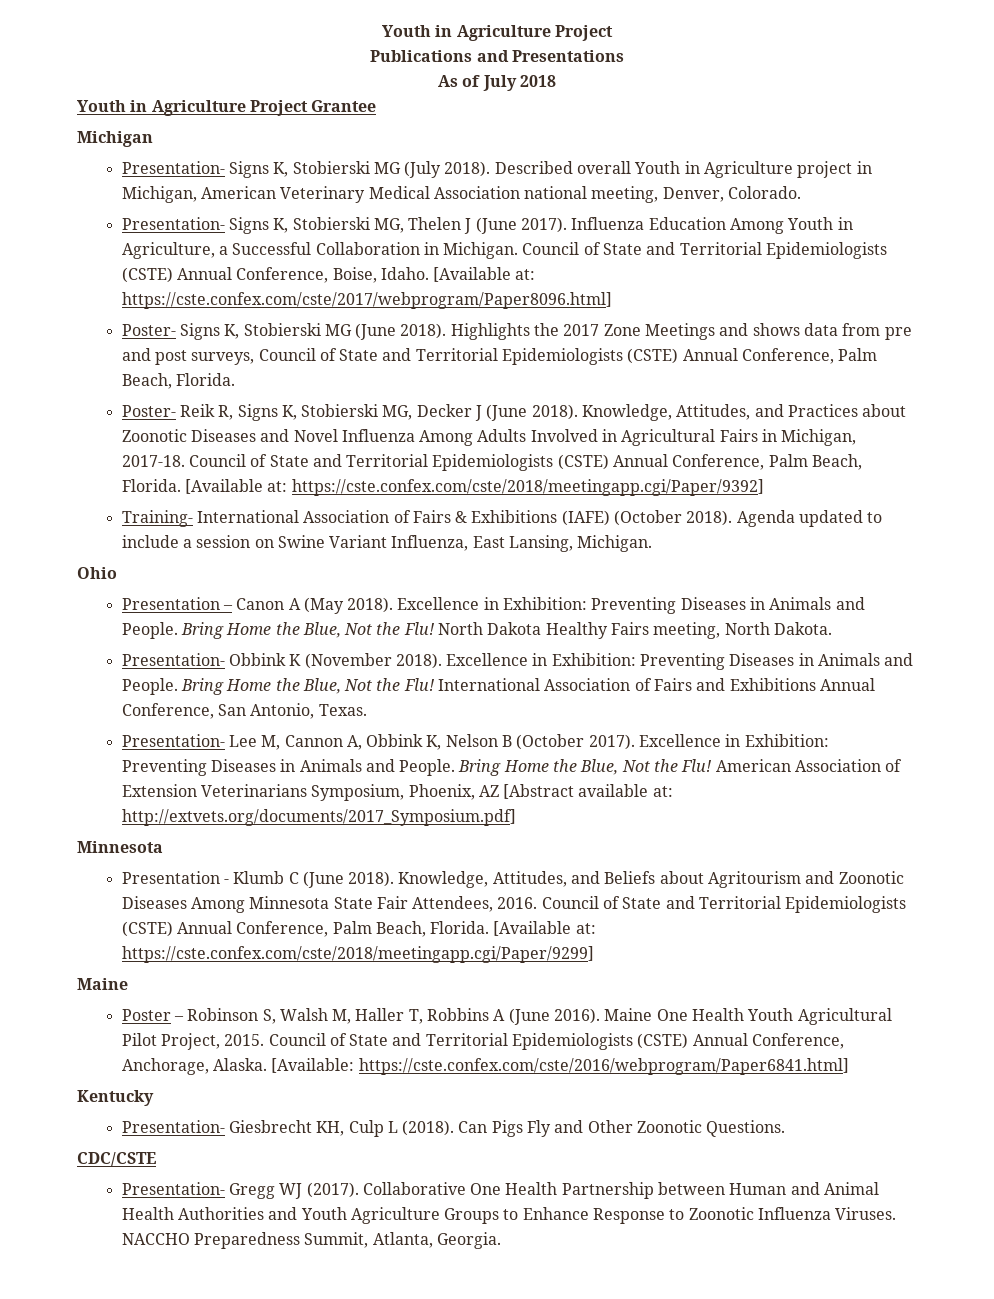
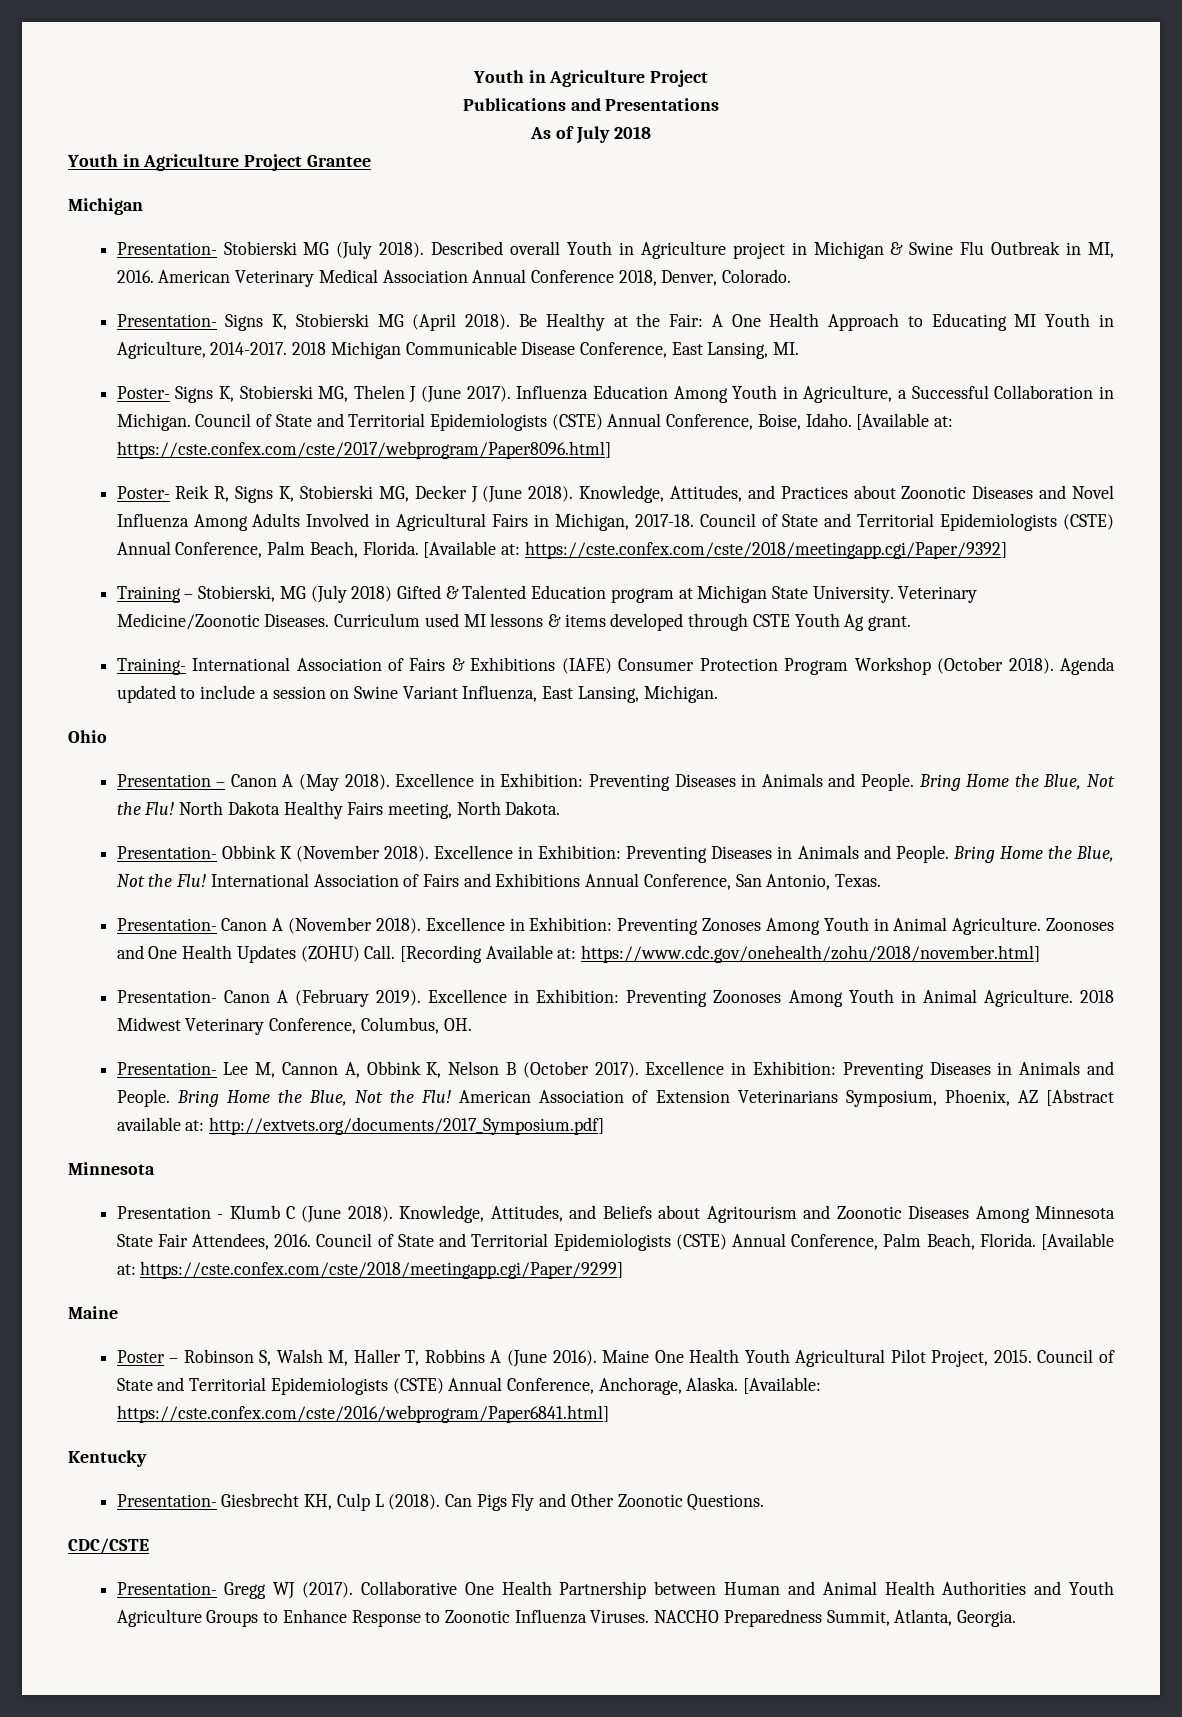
- Presentation- Signs K, Stobierski MG (July 2018).
+ Presentation- Stobierski MG (July 2018).
- Described overall Youth in Agriculture project in Michigan, American Veterinary Medical Association national meeting, Denver, Colorado.
+ Described overall Youth in Agriculture project in Michigan & Swine Flu Outbreak in MI, 2016. American Veterinary Medical Association Annual Conference 2018, Denver, Colorado.
- Presentation- Signs K, Stobierski MG, Thelen J (June 2017).
+ Presentation- Signs K, Stobierski MG (April 2018). Be Healthy at the Fair: A One Health Approach to Educating MI Youth in Agriculture, 2014-2017. 2018 Michigan Communicable Disease Conference, East Lansing, MI.
+ Poster- Signs K, Stobierski MG, Thelen J (June 2017).
- Poster- Signs K, Stobierski MG (June 2018). Highlights the 2017 Zone Meetings and shows data from pre and post surveys, Council of State and Territorial Epidemiologists (CSTE) Annual Conference, Palm Beach, Florida.
+ Training – Stobierski, MG (July 2018) Gifted & Talented Education program at Michigan State University. Veterinary Medicine/Zoonotic Diseases. Curriculum used MI lessons & items developed through CSTE Youth Ag grant.
- Training- International Association of Fairs & Exhibitions (IAFE) (October 2018).
+ Training- International Association of Fairs & Exhibitions (IAFE) Consumer Protection Program Workshop (October 2018).
+ Presentation- Canon A (November 2018). Excellence in Exhibition: Preventing Zonoses Among Youth in Animal Agriculture. Zoonoses and One Health Updates (ZOHU) Call. [Recording Available at: https://www.cdc.gov/onehealth/zohu/2018/november.html]
+ Presentation- Canon A (February 2019). Excellence in Exhibition: Preventing Zoonoses Among Youth in Animal Agriculture. 2018 Midwest Veterinary Conference, Columbus, OH.

